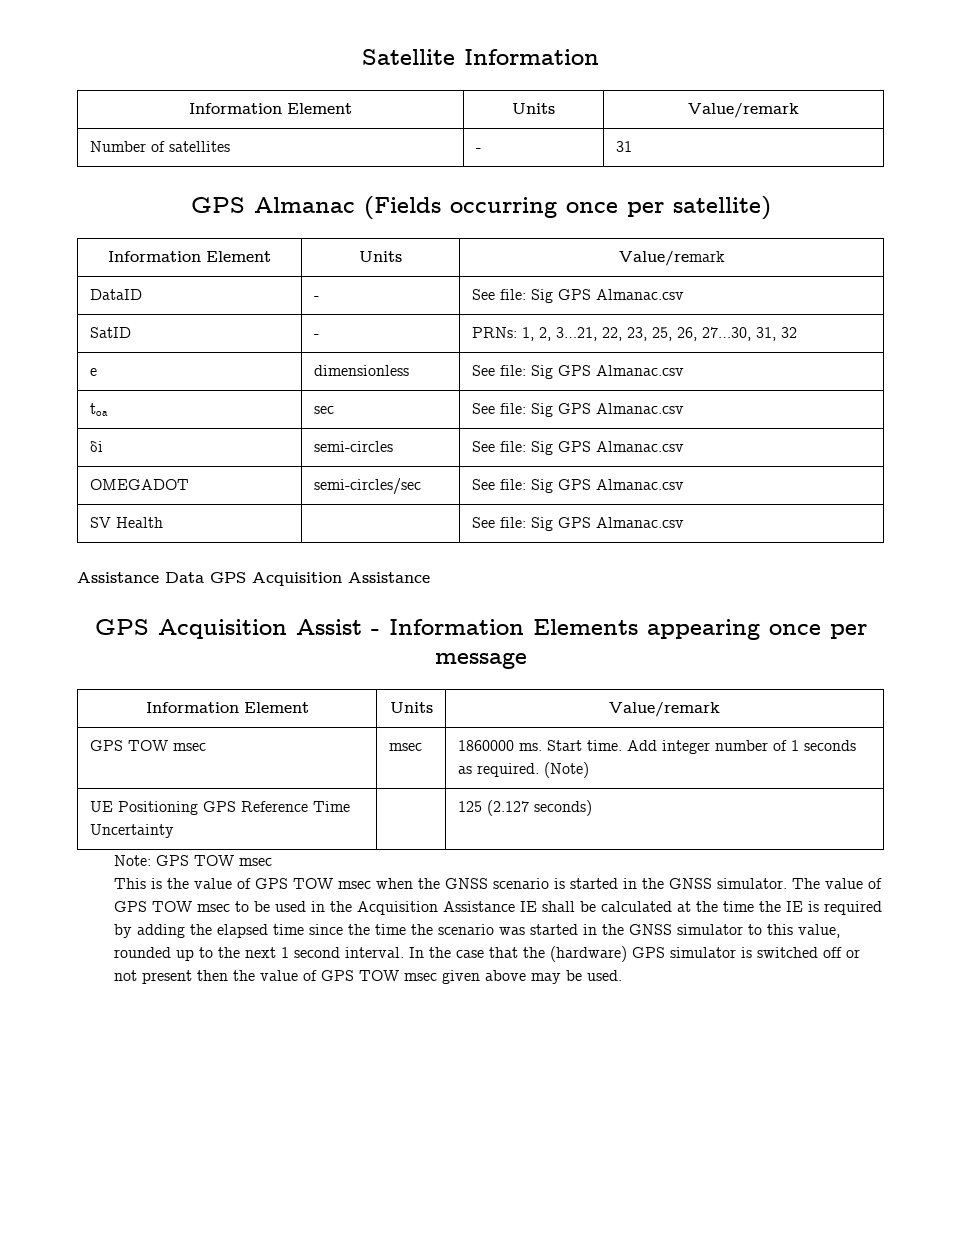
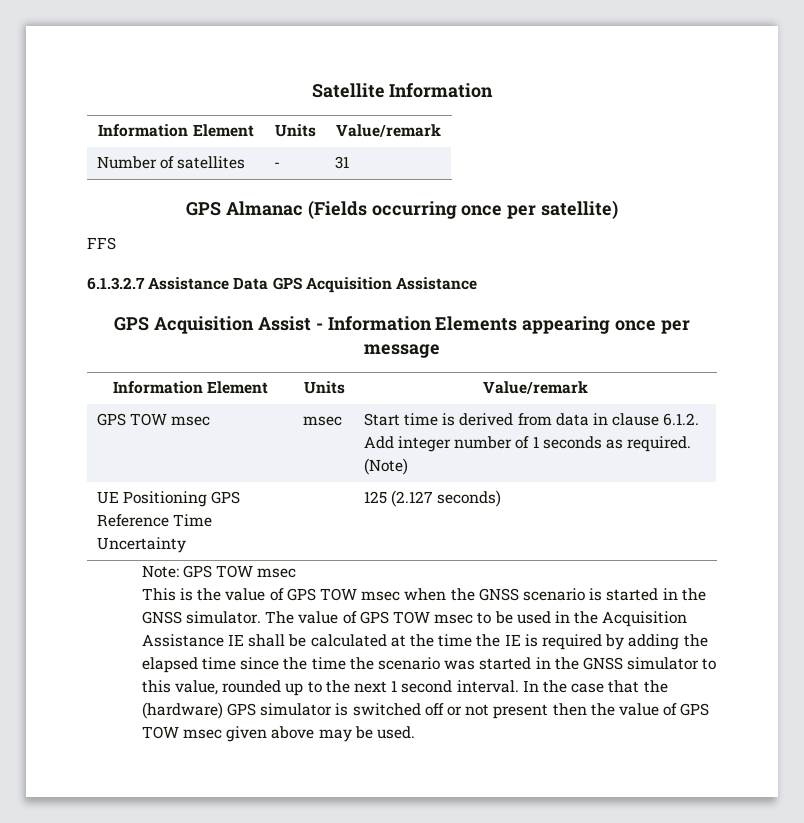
  GPS Almanac (Fields occurring once per satellite)
- Information Element | Units | Value/remark
- DataID | - | See file: Sig GPS Almanac.csv
- SatID | - | PRNs: 1, 2, 3…21, 22, 23, 25, 26, 27…30, 31, 32
- e | dimensionless | See file: Sig GPS Almanac.csv
- toa | sec | See file: Sig GPS Almanac.csv
- δi | semi-circles | See file: Sig GPS Almanac.csv
- OMEGADOT | semi-circles/sec | See file: Sig GPS Almanac.csv
- SV Health | | See file: Sig GPS Almanac.csv
- Assistance Data GPS Acquisition Assistance
+ FFS
+ 6.1.3.2.7 Assistance Data GPS Acquisition Assistance
- GPS TOW msec | msec | 1860000 ms. Start time. Add integer number of 1 seconds as required. (Note)
+ GPS TOW msec | msec | Start time is derived from data in clause 6.1.2. Add integer number of 1 seconds as required. (Note)

